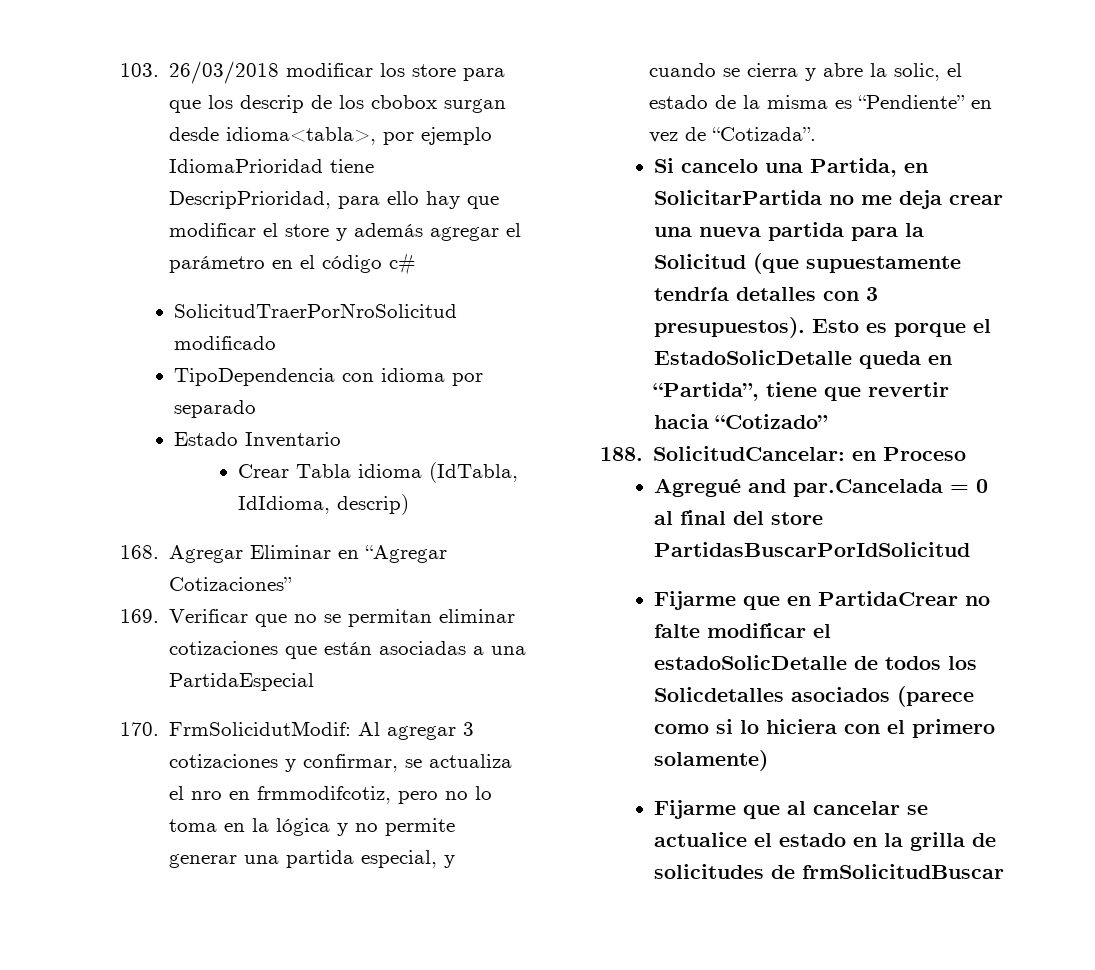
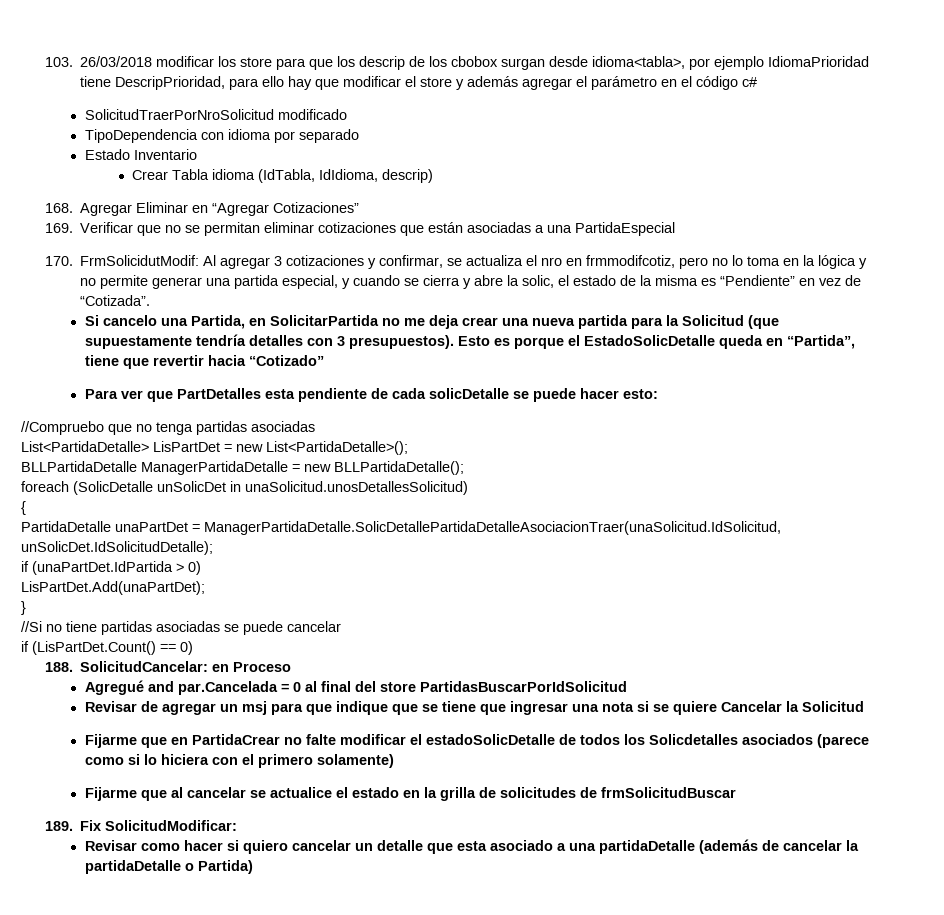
+ Para ver que PartDetalles esta pendiente de cada solicDetalle se puede hacer esto:
+ //Compruebo que no tenga partidas asociadas
+ List<PartidaDetalle> LisPartDet = new List<PartidaDetalle>();
+ BLLPartidaDetalle ManagerPartidaDetalle = new BLLPartidaDetalle();
+ foreach (SolicDetalle unSolicDet in unaSolicitud.unosDetallesSolicitud)
+ {
+ PartidaDetalle unaPartDet = ManagerPartidaDetalle.SolicDetallePartidaDetalleAsociacionTraer(unaSolicitud.IdSolicitud, unSolicDet.IdSolicitudDetalle);
+ if (unaPartDet.IdPartida > 0)
+ LisPartDet.Add(unaPartDet);
+ }
+ //Si no tiene partidas asociadas se puede cancelar
+ if (LisPartDet.Count() == 0)
+ Revisar de agregar un msj para que indique que se tiene que ingresar una nota si se quiere Cancelar la Solicitud
+ 189. Fix SolicitudModificar:
+ Revisar como hacer si quiero cancelar un detalle que esta asociado a una partidaDetalle (además de cancelar la partidaDetalle o Partida)

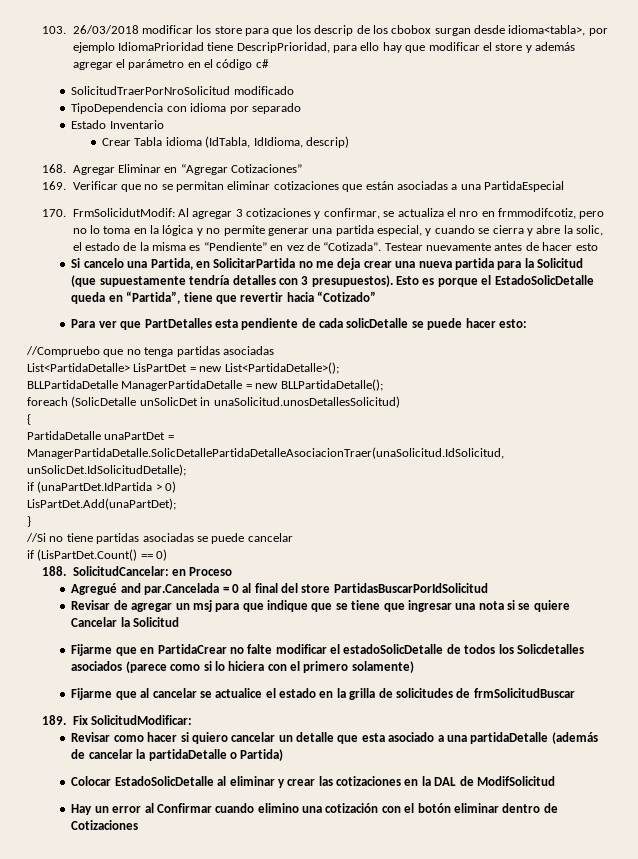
+ Testear nuevamente antes de hacer esto
+ Colocar EstadoSolicDetalle al eliminar y crear las cotizaciones en la DAL de ModifSolicitud
+ Hay un error al Confirmar cuando elimino una cotización con el botón eliminar dentro de Cotizaciones

